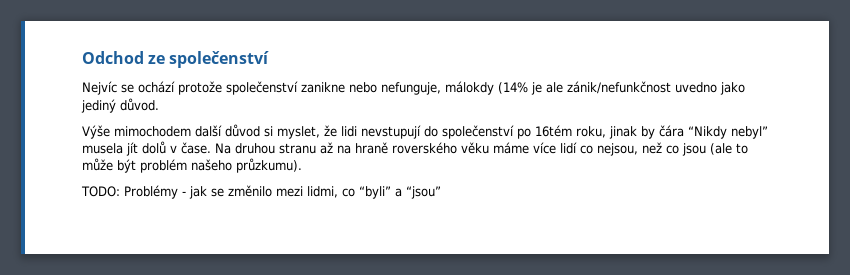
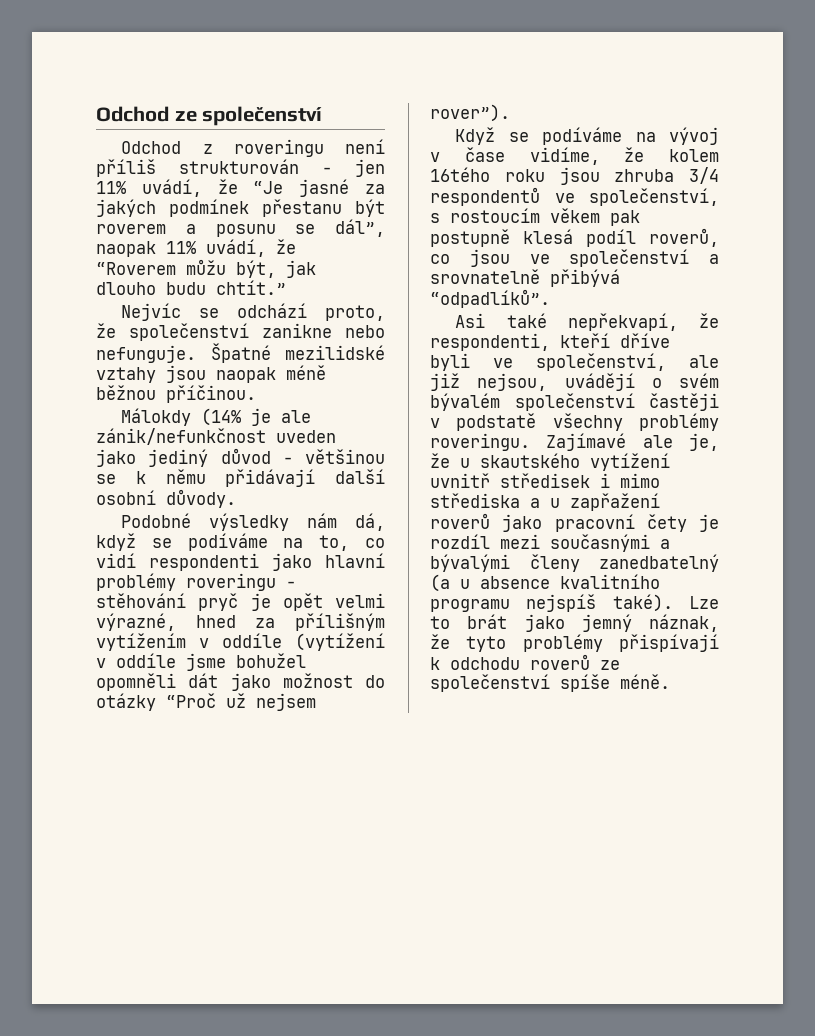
- Nejvíc se ochází protože společenství zanikne nebo nefunguje, málokdy (14% je ale zánik/nefunkčnost uvedno jako jediný důvod.
- Výše mimochodem další důvod si myslet, že lidi nevstupují do společenství po 16tém roku, jinak by čára “Nikdy nebyl” musela jít dolů v čase. Na druhou stranu až na hraně roverského věku máme více lidí co nejsou, než co jsou (ale to může být problém našeho průzkumu).
- TODO: Problémy - jak se změnilo mezi lidmi, co “byli” a “jsou”
+ Odchod z roveringu není příliš strukturován - jen 11% uvádí, že “Je jasné za jakých podmínek přestanu být roverem a posunu se dál”, naopak 11% uvádí, že “Roverem můžu být, jak dlouho budu chtít.”
+ Nejvíc se odchází proto, že společenství zanikne nebo nefunguje. Špatné mezilidské vztahy jsou naopak méně běžnou příčinou.
+ Málokdy (14% je ale zánik/nefunkčnost uveden jako jediný důvod - většinou se k němu přidávají další osobní důvody.
+ Podobné výsledky nám dá, když se podíváme na to, co vidí respondenti jako hlavní problémy roveringu - stěhování pryč je opět velmi výrazné, hned za přílišným vytížením v oddíle (vytížení v oddíle jsme bohužel opomněli dát jako možnost do otázky “Proč už nejsem rover”).
+ Když se podíváme na vývoj v čase vidíme, že kolem 16tého roku jsou zhruba 3/4 respondentů ve společenství, s rostoucím věkem pak postupně klesá podíl roverů, co jsou ve společenství a srovnatelně přibývá “odpadlíků”.
+ Asi také nepřekvapí, že respondenti, kteří dříve byli ve společenství, ale již nejsou, uvádějí o svém bývalém společenství častěji v podstatě všechny problémy roveringu. Zajímavé ale je, že u skautského vytížení uvnitř středisek i mimo střediska a u zapřažení roverů jako pracovní čety je rozdíl mezi současnými a bývalými členy zanedbatelný (a u absence kvalitního programu nejspíš také). Lze to brát jako jemný náznak, že tyto problémy přispívají k odchodu roverů ze společenství spíše méně.

